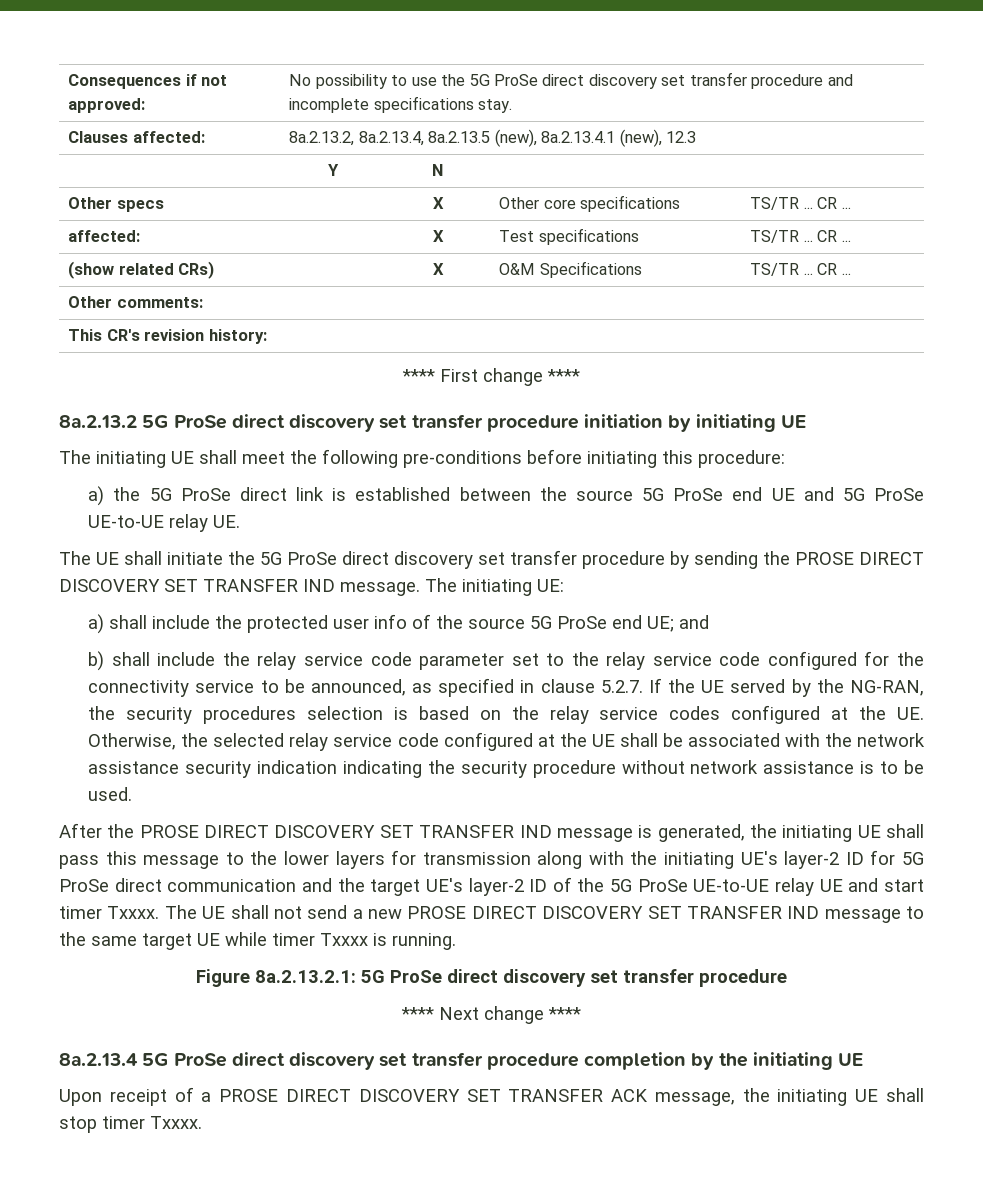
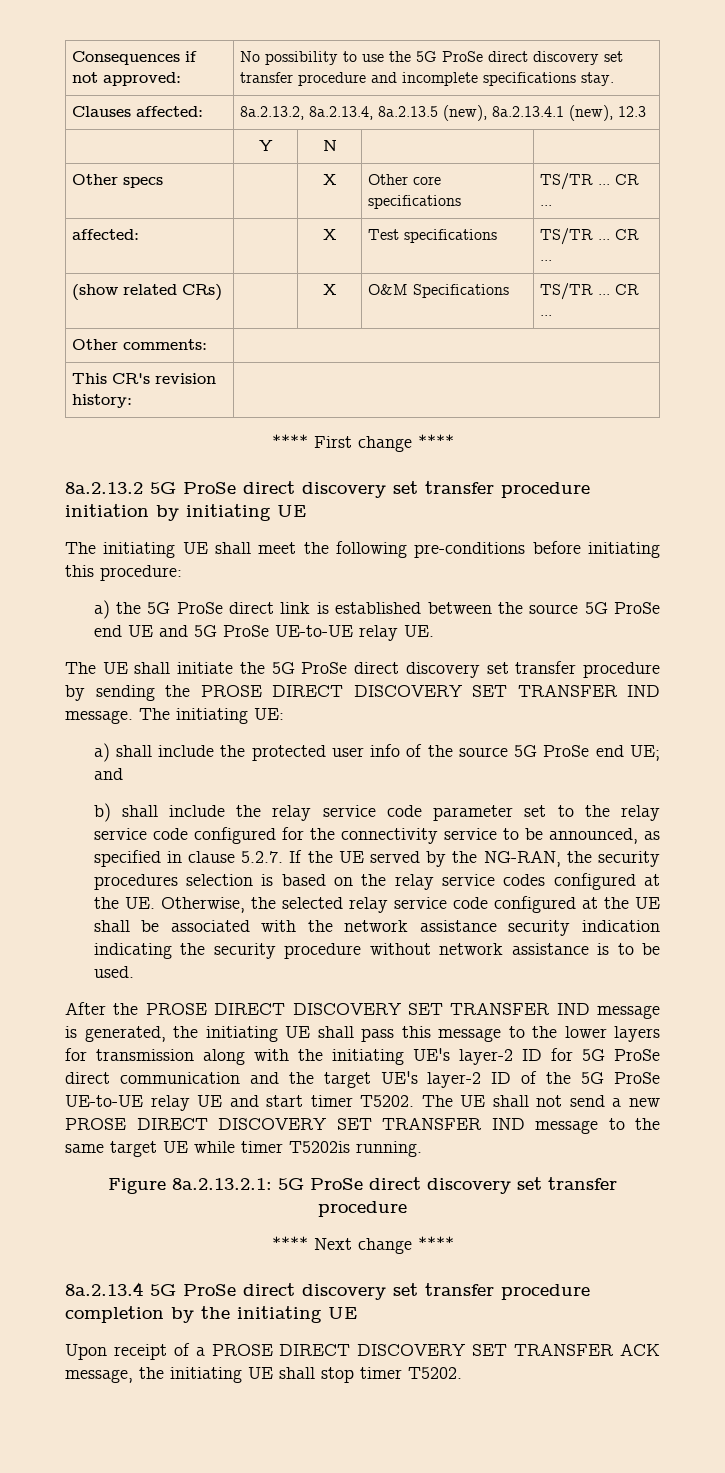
- After the PROSE DIRECT DISCOVERY SET TRANSFER IND message is generated, the initiating UE shall pass this message to the lower layers for transmission along with the initiating UE's layer-2 ID for 5G ProSe direct communication and the target UE's layer-2 ID of the 5G ProSe UE-to-UE relay UE and start timer Txxxx.
+ After the PROSE DIRECT DISCOVERY SET TRANSFER IND message is generated, the initiating UE shall pass this message to the lower layers for transmission along with the initiating UE's layer-2 ID for 5G ProSe direct communication and the target UE's layer-2 ID of the 5G ProSe UE-to-UE relay UE and start timer T5202.
- The UE shall not send a new PROSE DIRECT DISCOVERY SET TRANSFER IND message to the same target UE while timer Txxxx is running.
+ The UE shall not send a new PROSE DIRECT DISCOVERY SET TRANSFER IND message to the same target UE while timer T5202is running.
- Upon receipt of a PROSE DIRECT DISCOVERY SET TRANSFER ACK message, the initiating UE shall stop timer Txxxx.
+ Upon receipt of a PROSE DIRECT DISCOVERY SET TRANSFER ACK message, the initiating UE shall stop timer T5202.

